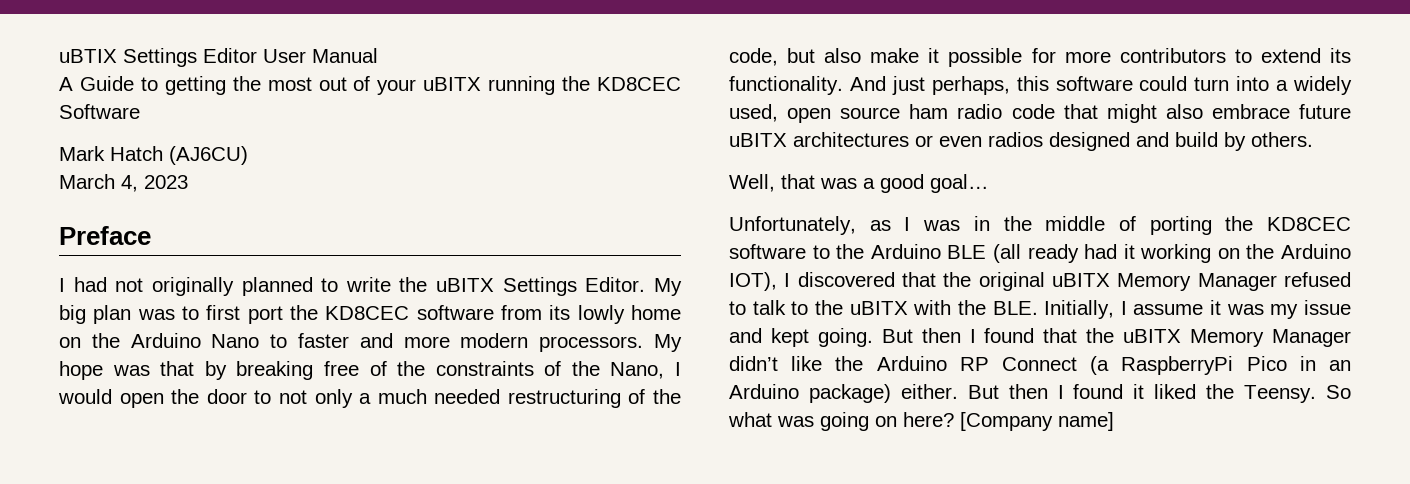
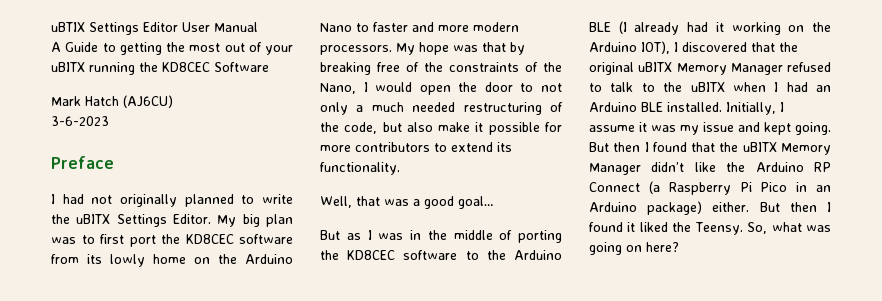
- March 4, 2023
+ 3-6-2023
- And just perhaps, this software could turn into a widely used, open source ham radio code that might also embrace future uBITX architectures or even radios designed and build by others.
- Unfortunately, as I was in the middle of porting the KD8CEC software to the Arduino BLE (all ready had it working on the Arduino IOT), I discovered that the original uBITX Memory Manager refused to talk to the uBITX with the BLE. Initially, I assume it was my issue and kept going.
+ But as I was in the middle of porting the KD8CEC software to the Arduino BLE (I already had it working on the Arduino IOT), I discovered that the original uBITX Memory Manager refused to talk to the uBITX when I had an Arduino BLE installed. Initially, I assume it was my issue and kept going.
- But then I found that the uBITX Memory Manager didn’t like the Arduino RP Connect (a RaspberryPi Pico in an Arduino package) either.
+ But then I found that the uBITX Memory Manager didn’t like the Arduino RP Connect (a Raspberry Pi Pico in an Arduino package) either.
- So what was going on here? [Company name]
+ So, what was going on here?

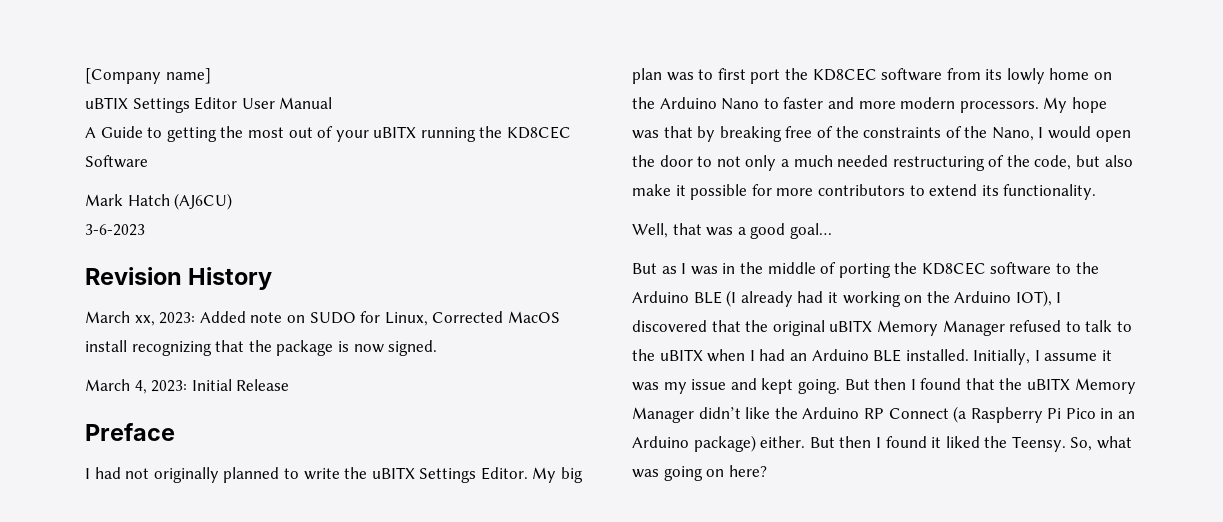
+ [Company name]
+ Revision History
+ March xx, 2023: Added note on SUDO for Linux, Corrected MacOS install recognizing that the package is now signed.
+ March 4, 2023: Initial Release

